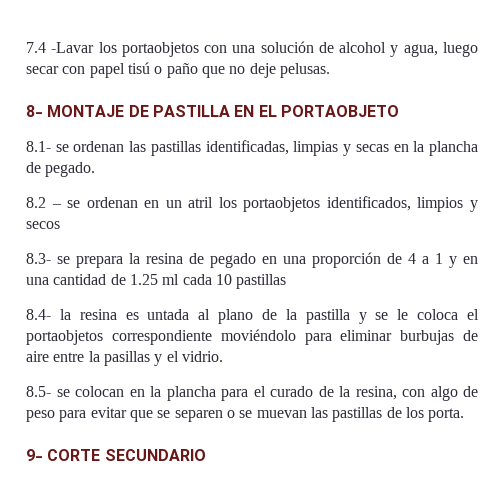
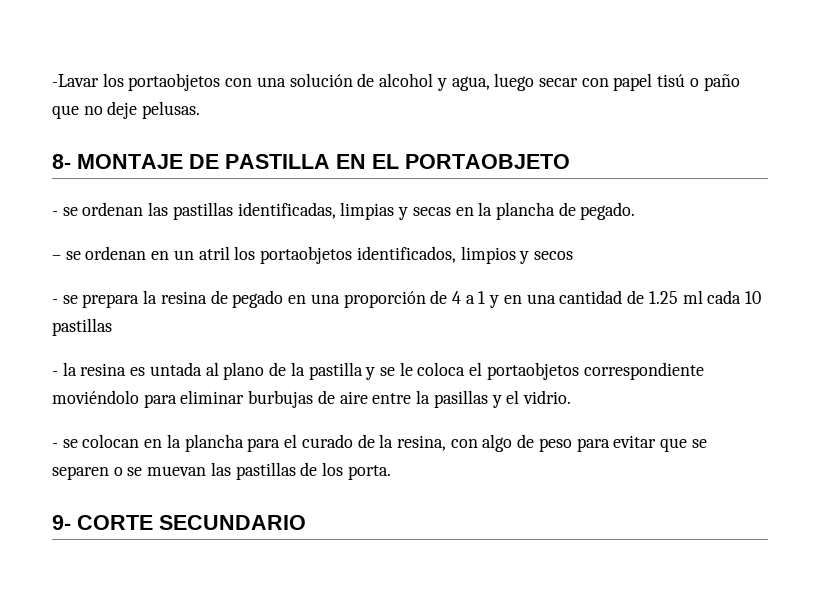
- 7.4 -Lavar los portaobjetos con una solución de alcohol y agua, luego secar con papel tisú o paño que no deje pelusas.
+ -Lavar los portaobjetos con una solución de alcohol y agua, luego secar con papel tisú o paño que no deje pelusas.
- 8.1- se ordenan las pastillas identificadas, limpias y secas en la plancha de pegado.
+ - se ordenan las pastillas identificadas, limpias y secas en la plancha de pegado.
- 8.2 – se ordenan en un atril los portaobjetos identificados, limpios y secos
+ – se ordenan en un atril los portaobjetos identificados, limpios y secos
- 8.3- se prepara la resina de pegado en una proporción de 4 a 1 y en una cantidad de 1.25 ml cada 10 pastillas
+ - se prepara la resina de pegado en una proporción de 4 a 1 y en una cantidad de 1.25 ml cada 10 pastillas
- 8.4- la resina es untada al plano de la pastilla y se le coloca el portaobjetos correspondiente moviéndolo para eliminar burbujas de aire entre la pasillas y el vidrio.
+ - la resina es untada al plano de la pastilla y se le coloca el portaobjetos correspondiente moviéndolo para eliminar burbujas de aire entre la pasillas y el vidrio.
- 8.5- se colocan en la plancha para el curado de la resina, con algo de peso para evitar que se separen o se muevan las pastillas de los porta.
+ - se colocan en la plancha para el curado de la resina, con algo de peso para evitar que se separen o se muevan las pastillas de los porta.

